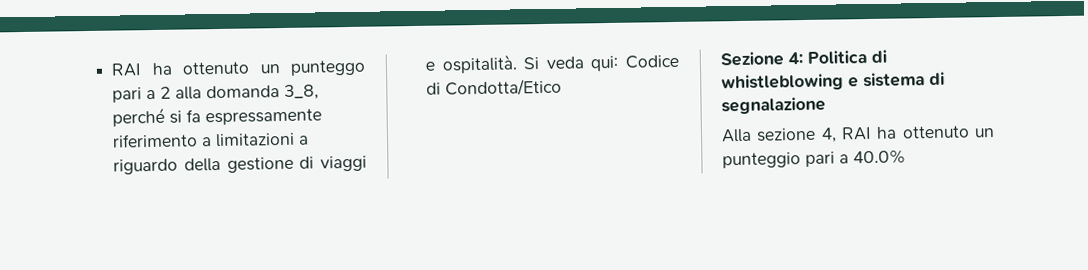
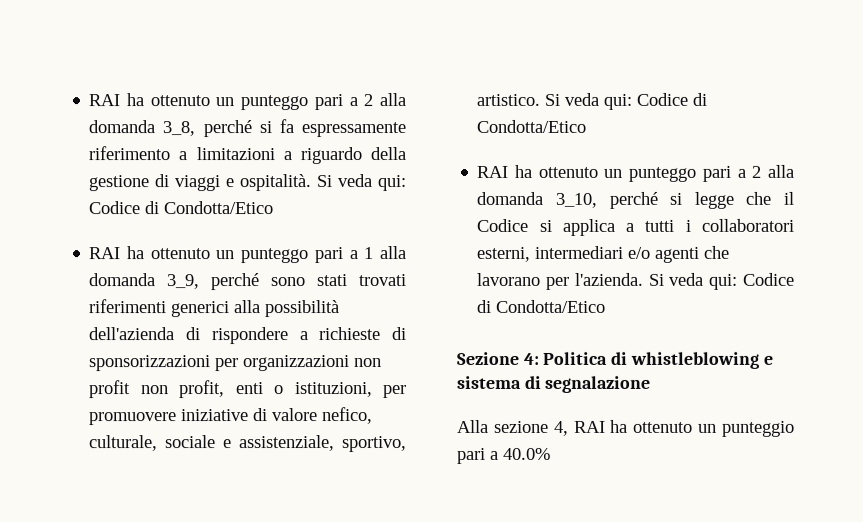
+ RAI ha ottenuto un punteggo pari a 1 alla domanda 3_9, perché sono stati trovati riferimenti generici alla possibilità dell'azienda di rispondere a richieste di sponsorizzazioni per organizzazioni non profit non profit, enti o istituzioni, per promuovere iniziative di valore nefico, culturale, sociale e assistenziale, sportivo, artistico. Si veda qui: Codice di Condotta/Etico
+ RAI ha ottenuto un punteggo pari a 2 alla domanda 3_10, perché si legge che il Codice si applica a tutti i collaboratori esterni, intermediari e/o agenti che lavorano per l'azienda. Si veda qui: Codice di Condotta/Etico

